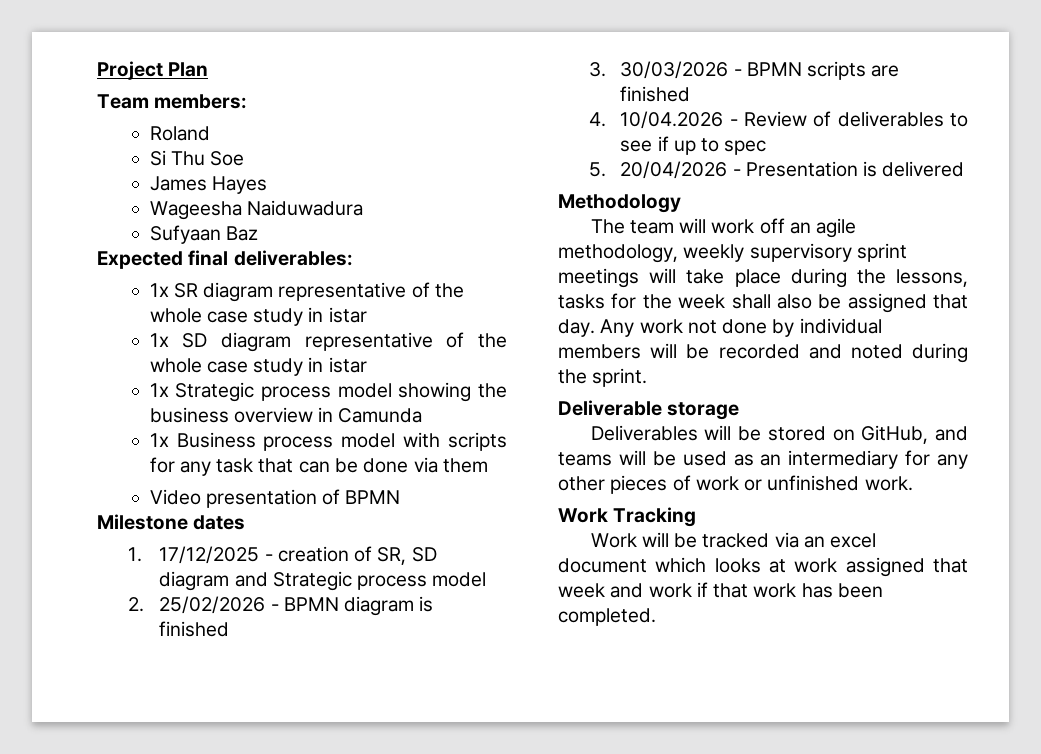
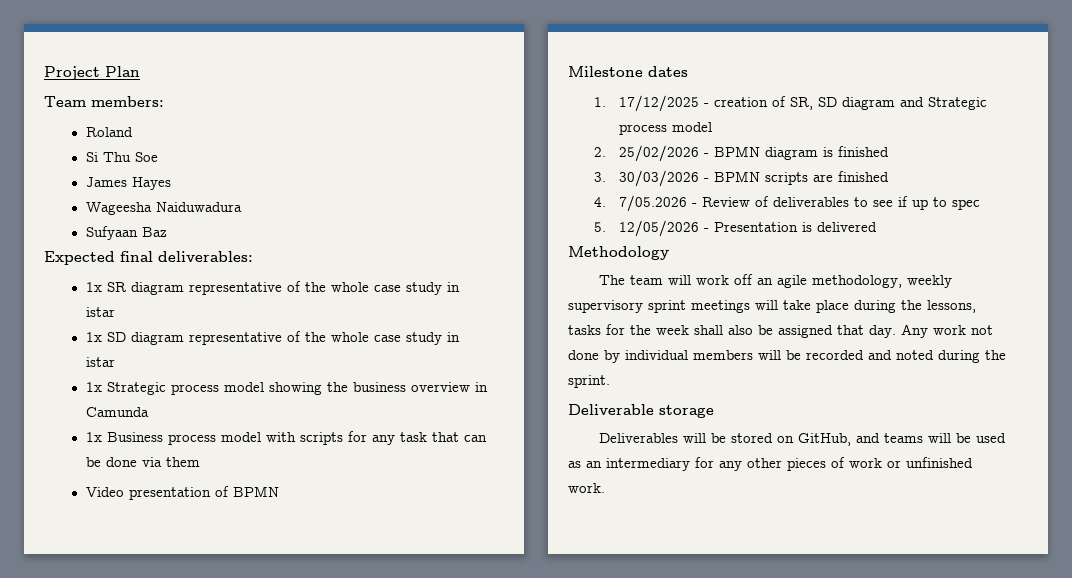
- 4. 10/04.2026 - Review of deliverables to see if up to spec
+ 4. 7/05.2026 - Review of deliverables to see if up to spec
- 5. 20/04/2026 - Presentation is delivered
+ 5. 12/05/2026 - Presentation is delivered
- Work Tracking
- Work will be tracked via an excel document which looks at work assigned that week and work if that work has been completed.

